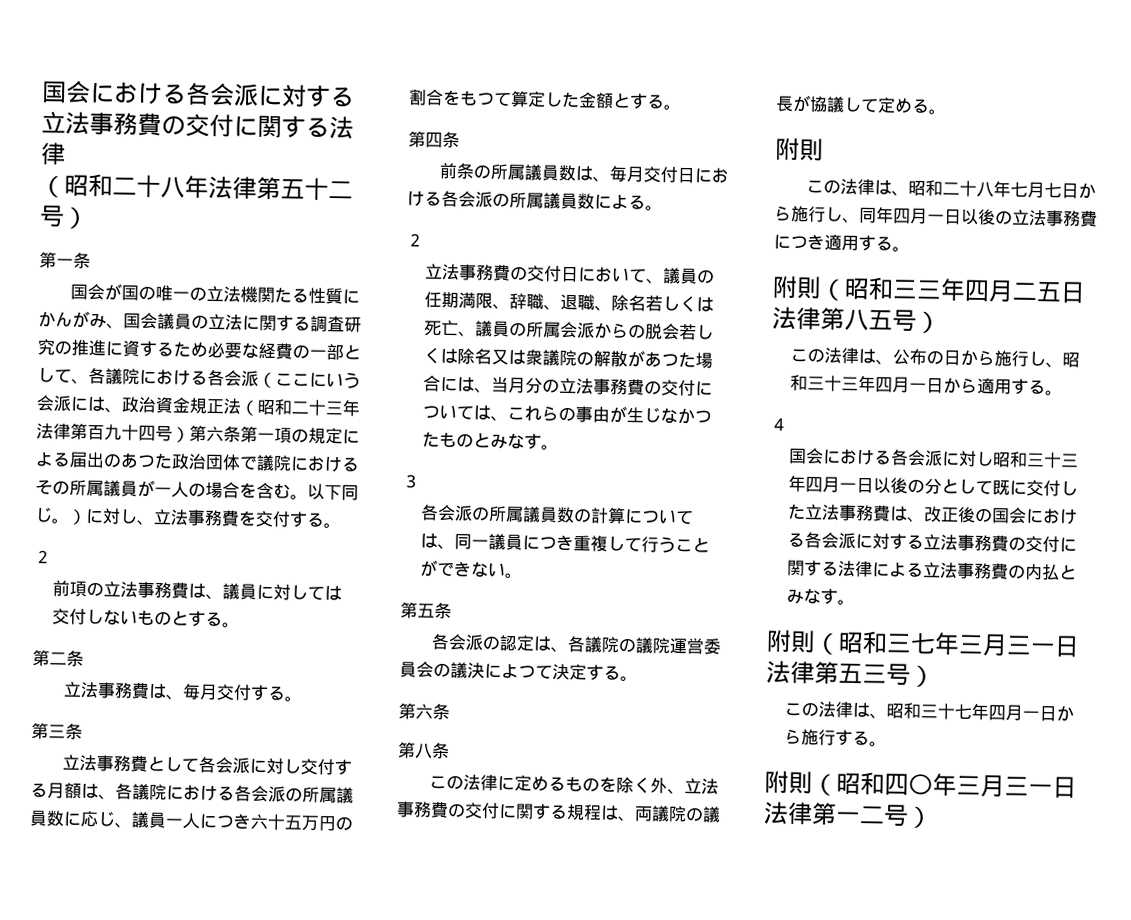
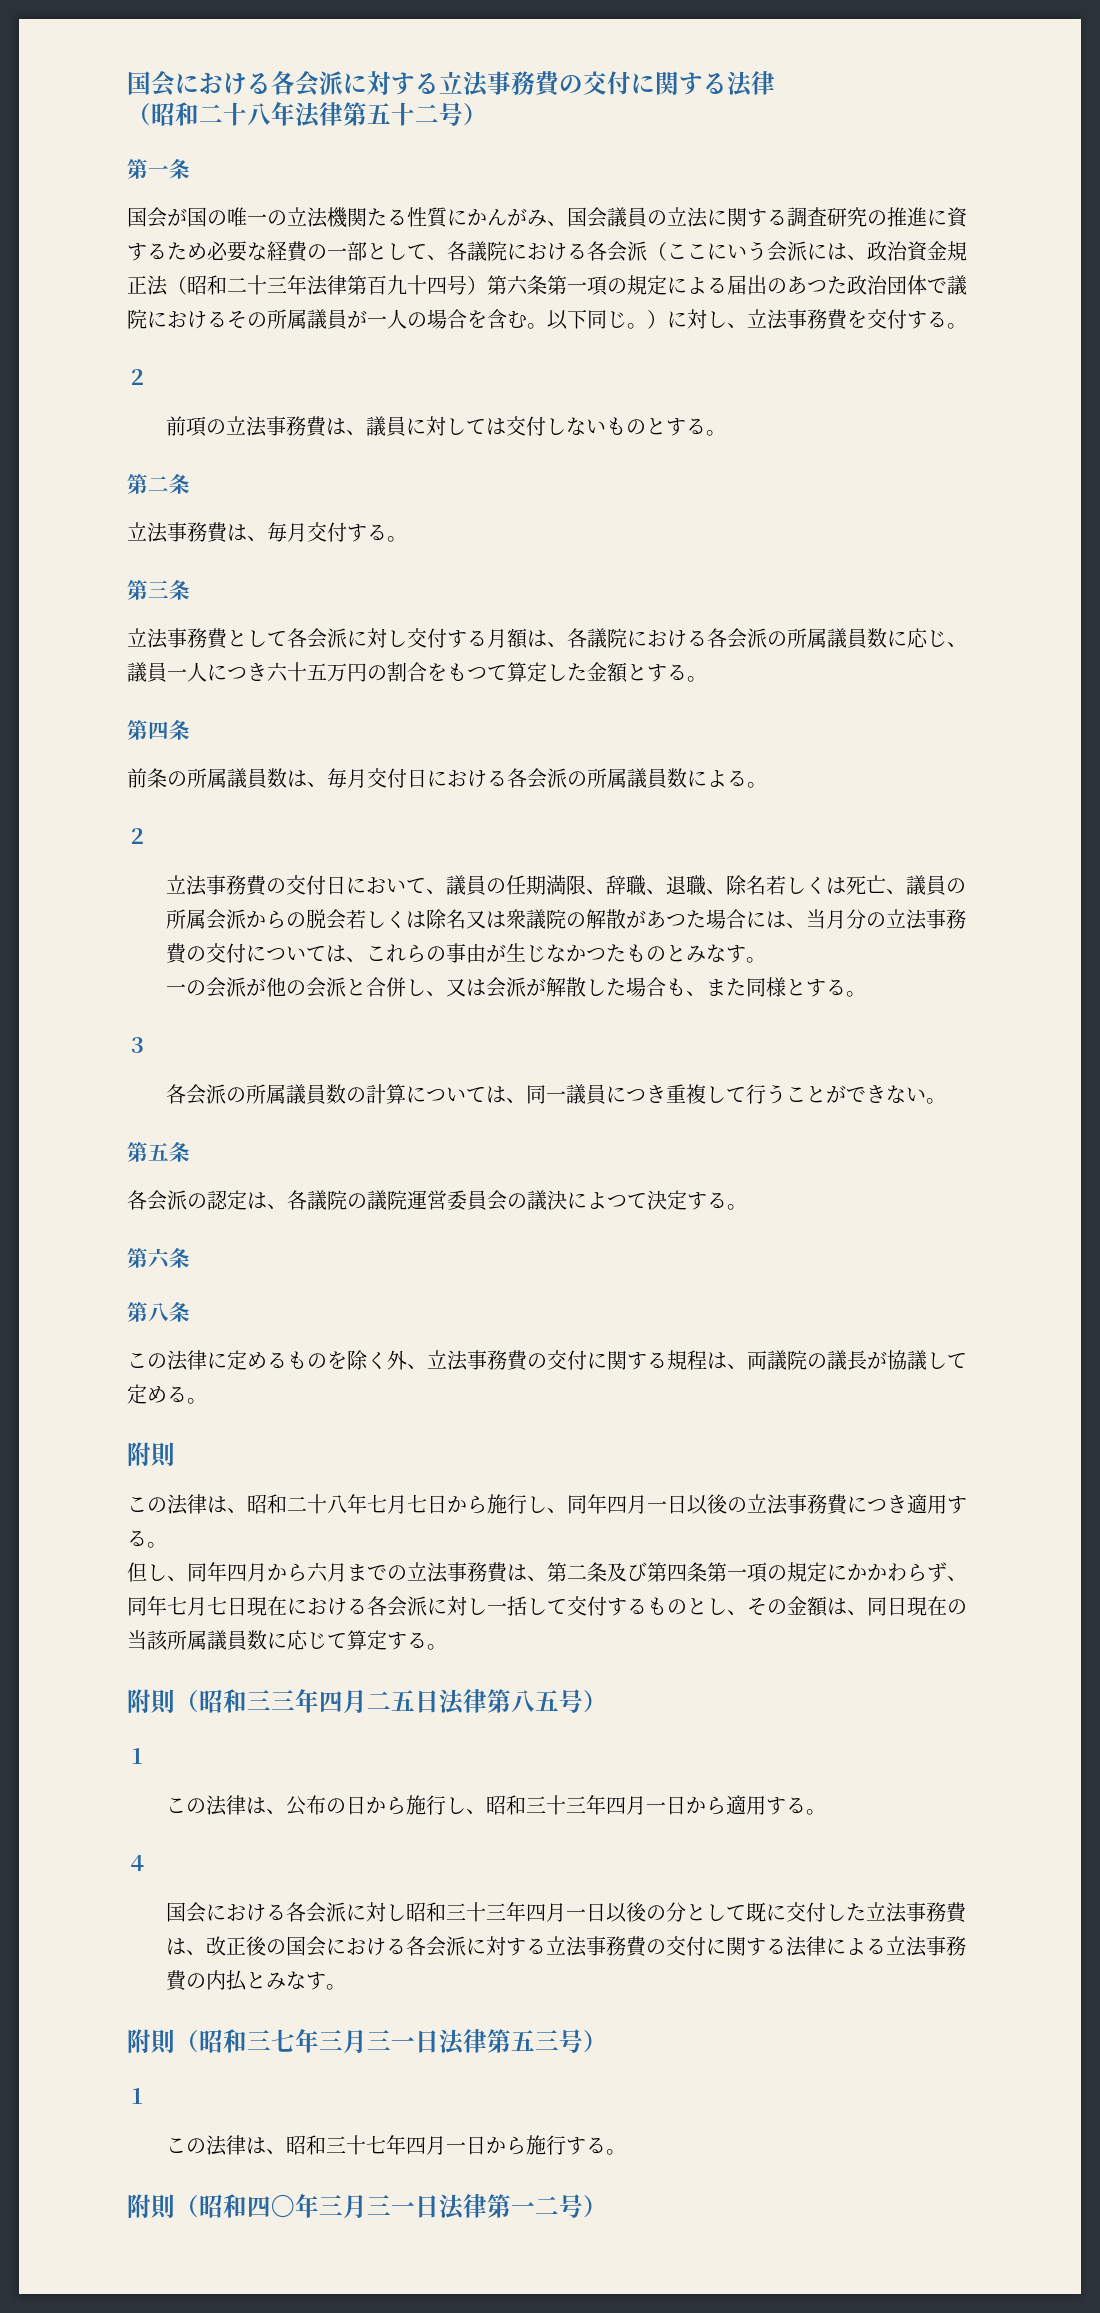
+ 一の会派が他の会派と合併し、又は会派が解散した場合も、また同様とする。
+ 但し、同年四月から六月までの立法事務費は、第二条及び第四条第一項の規定にかかわらず、同年七月七日現在における各会派に対し一括して交付するものとし、その金額は、同日現在の当該所属議員数に応じて算定する。
  附則（昭和三三年四月二五日法律第八五号）
+ １
  附則（昭和三七年三月三一日法律第五三号）
+ １

